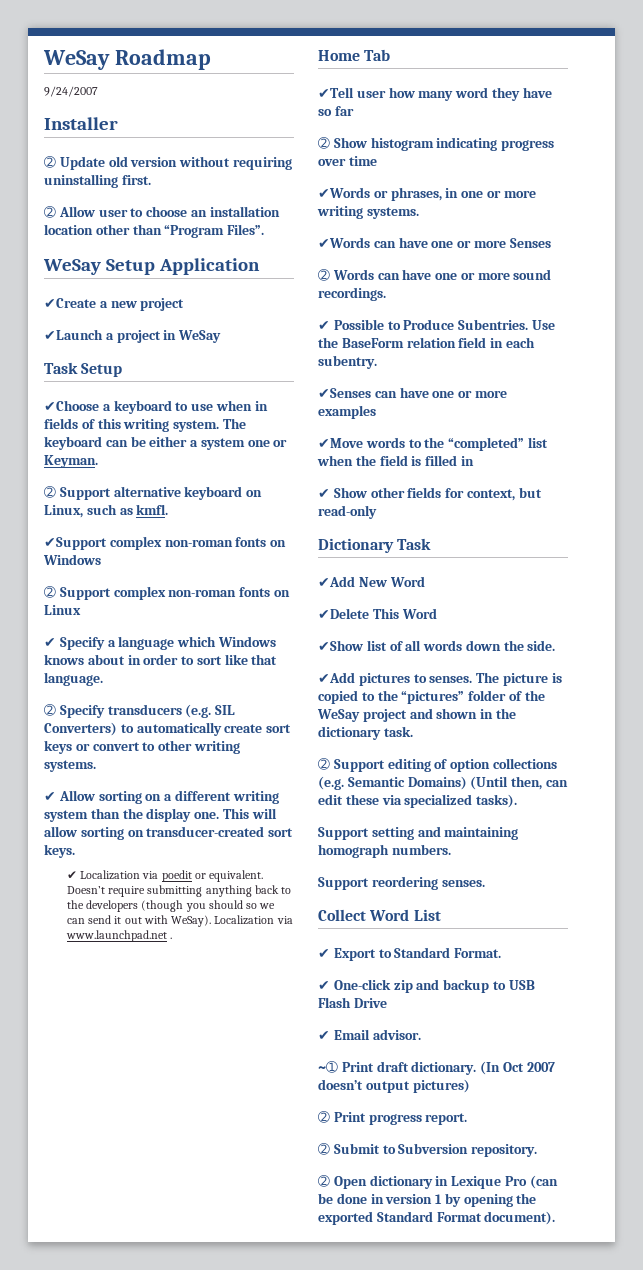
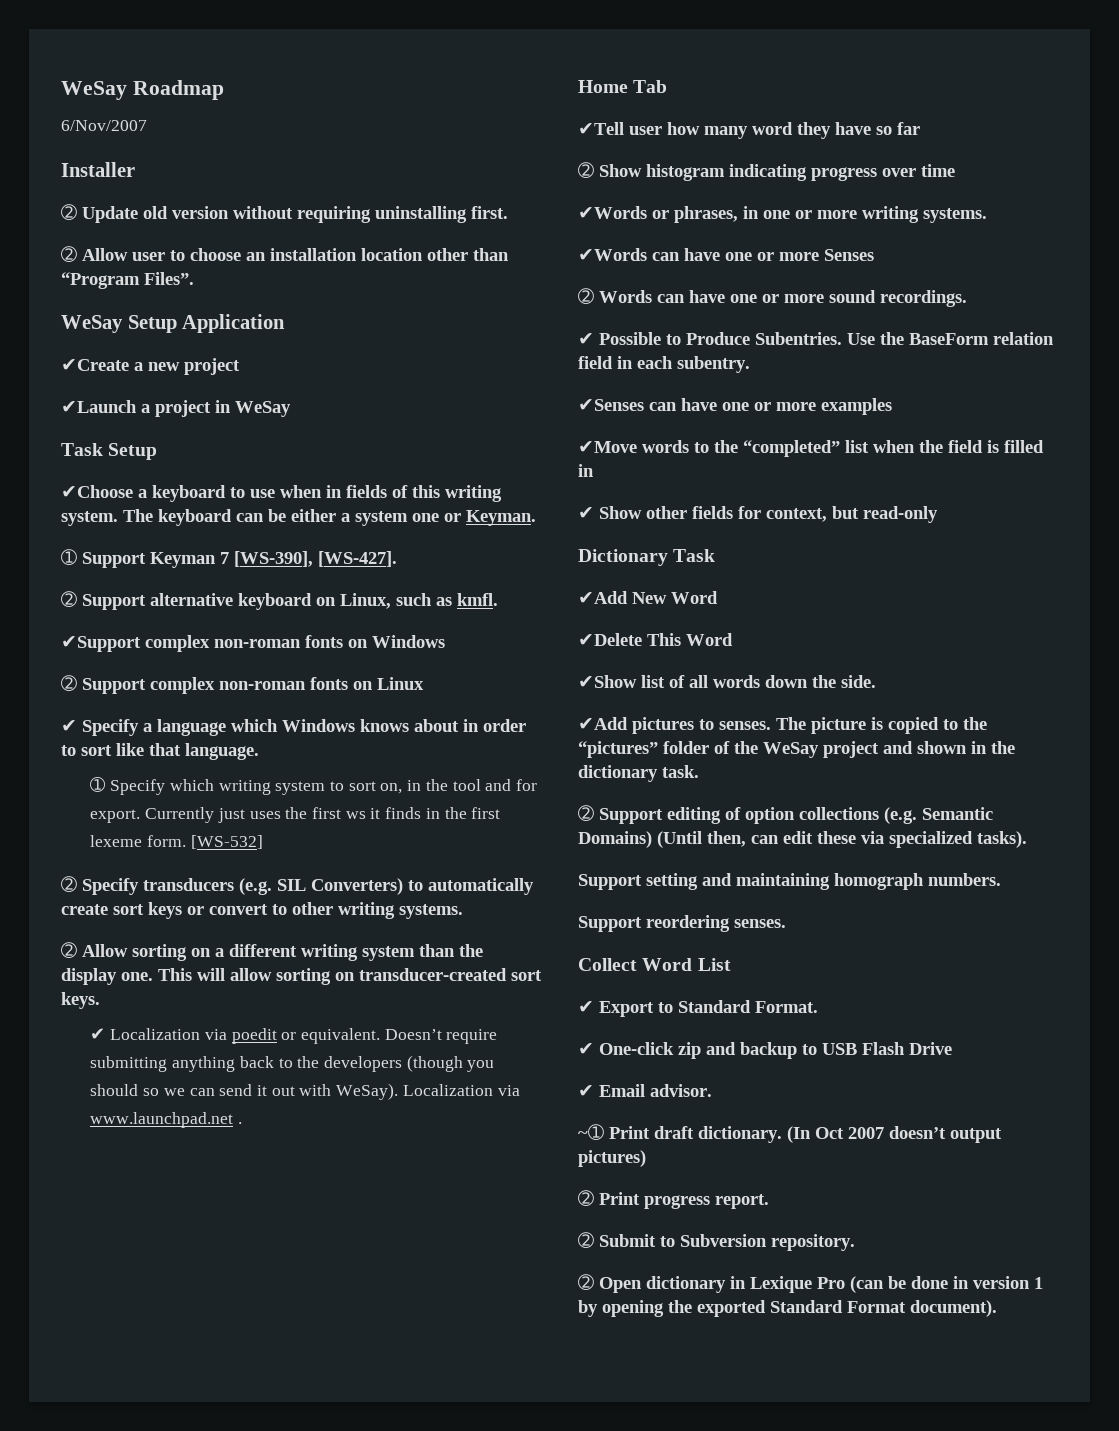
- 9/24/2007
+ 6/Nov/2007
+ ➀ Support Keyman 7 [WS-390], [WS-427].
+ ➀ Specify which writing system to sort on, in the tool and for export. Currently just uses the first ws it finds in the first lexeme form. [WS-532]
- ✔ Allow sorting on a different writing system than the display one.
+ ➁ Allow sorting on a different writing system than the display one.

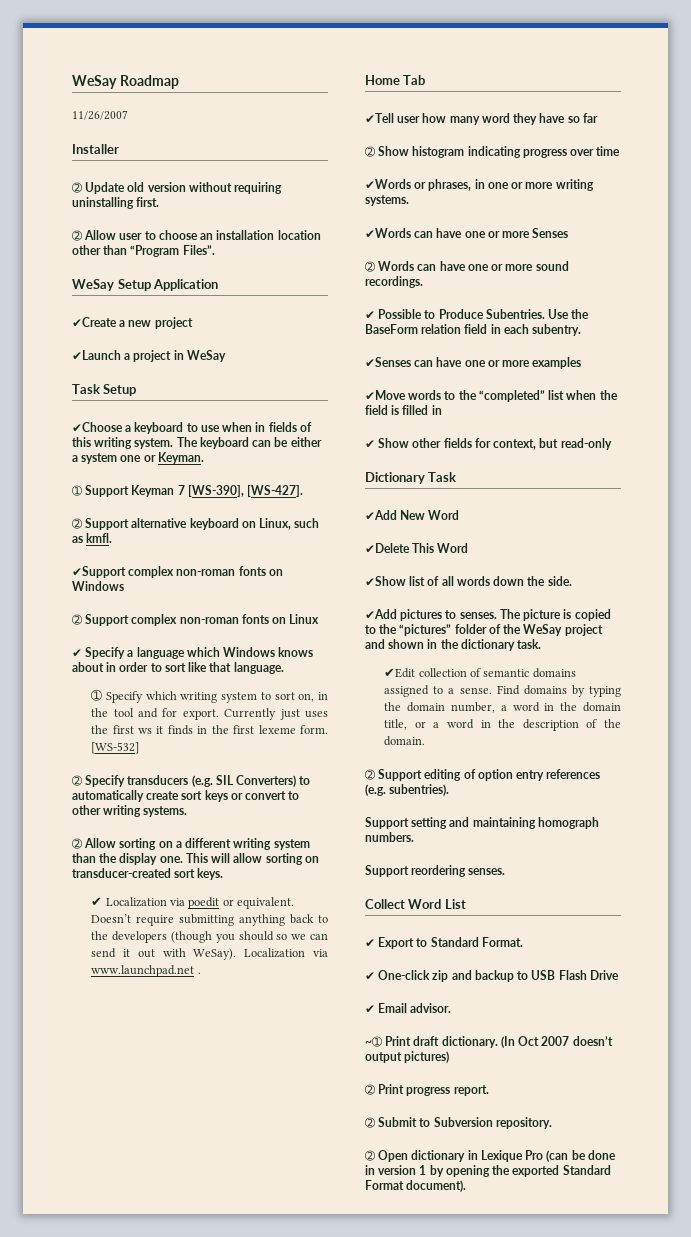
- 6/Nov/2007
+ 11/26/2007
+ ✔Edit collection of semantic domains assigned to a sense. Find domains by typing the domain number, a word in the domain title, or a word in the description of the domain.
- ➁ Support editing of option collections (e.g. Semantic Domains) (Until then, can edit these via specialized tasks).
+ ➁ Support editing of option entry references (e.g. subentries).

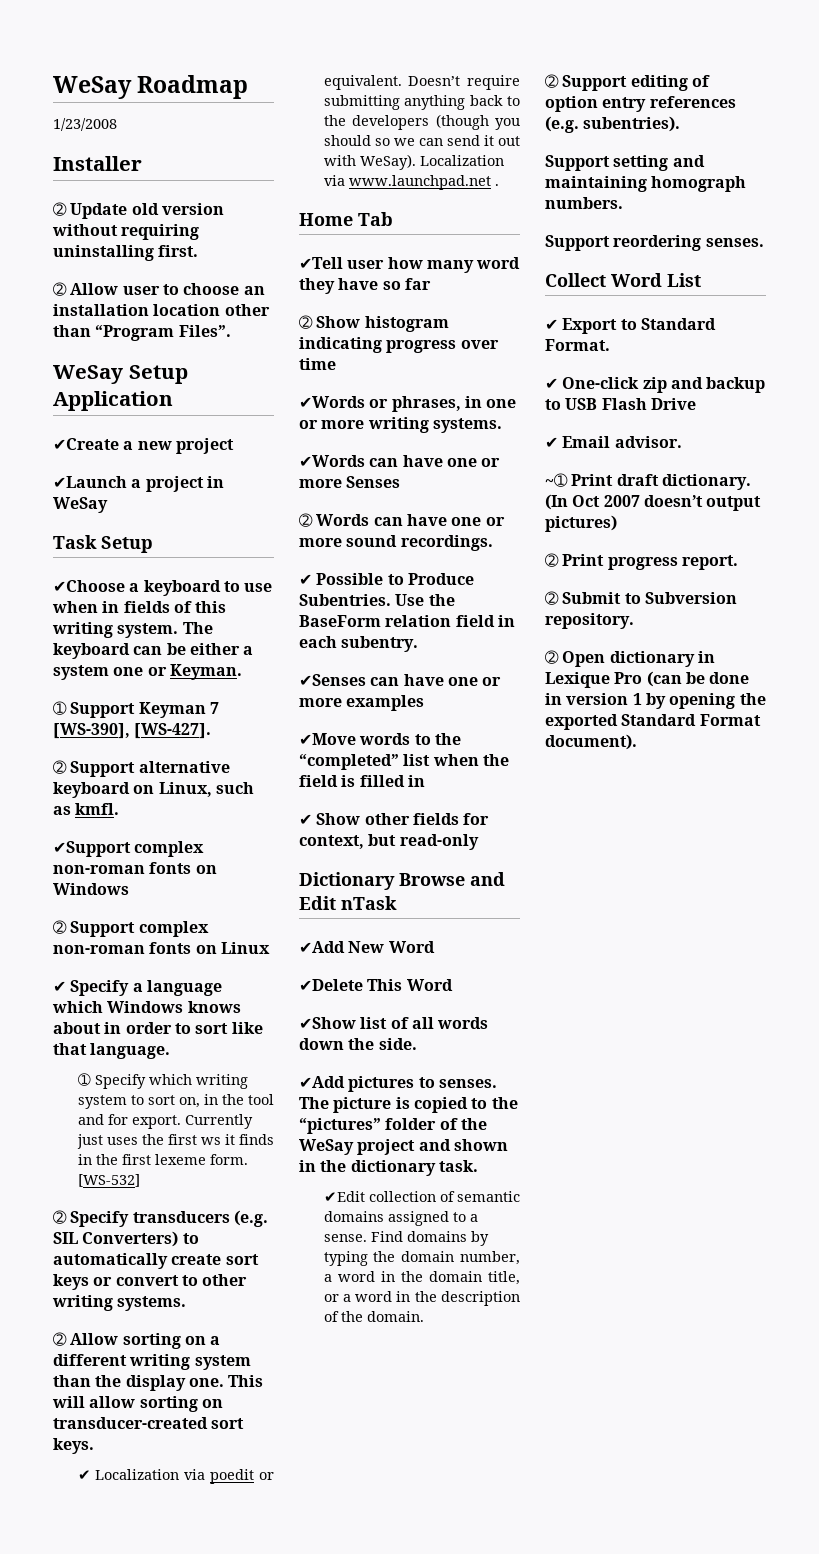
- 11/26/2007
+ 1/23/2008
- Dictionary Task
+ Dictionary Browse and Edit nTask

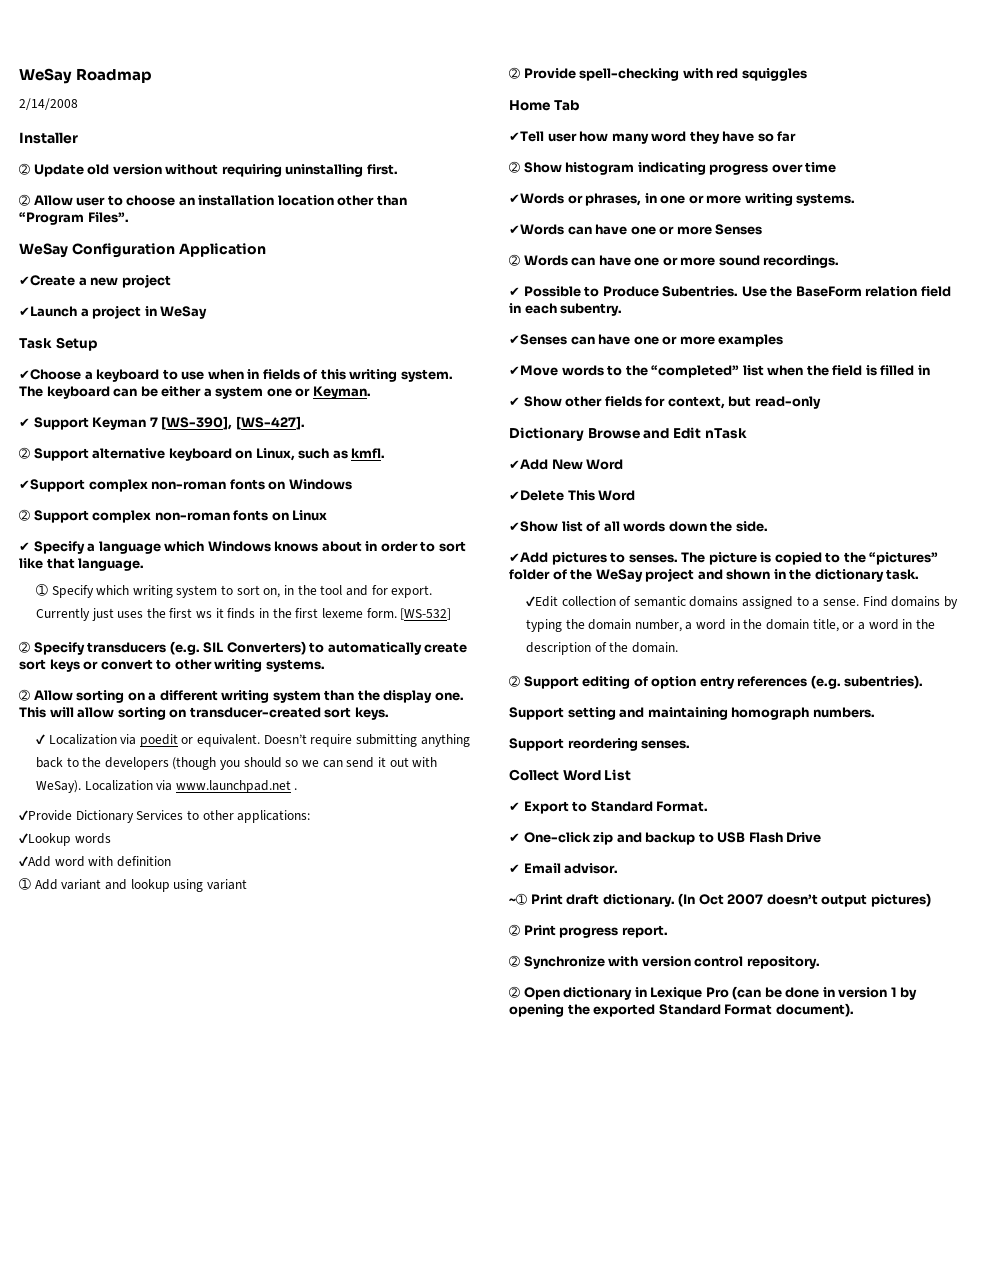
- 1/23/2008
+ 2/14/2008
- WeSay Setup Application
+ WeSay Configuration Application
- ➀ Support Keyman 7 [WS-390], [WS-427].
+ ✔ Support Keyman 7 [WS-390], [WS-427].
+ ✔Provide Dictionary Services to other applications:
+ ✔Lookup words
+ ✔Add word with definition
+ ➀ Add variant and lookup using variant
+ ➁ Provide spell-checking with red squiggles
- ➁ Submit to Subversion repository.
+ ➁ Synchronize with version control repository.

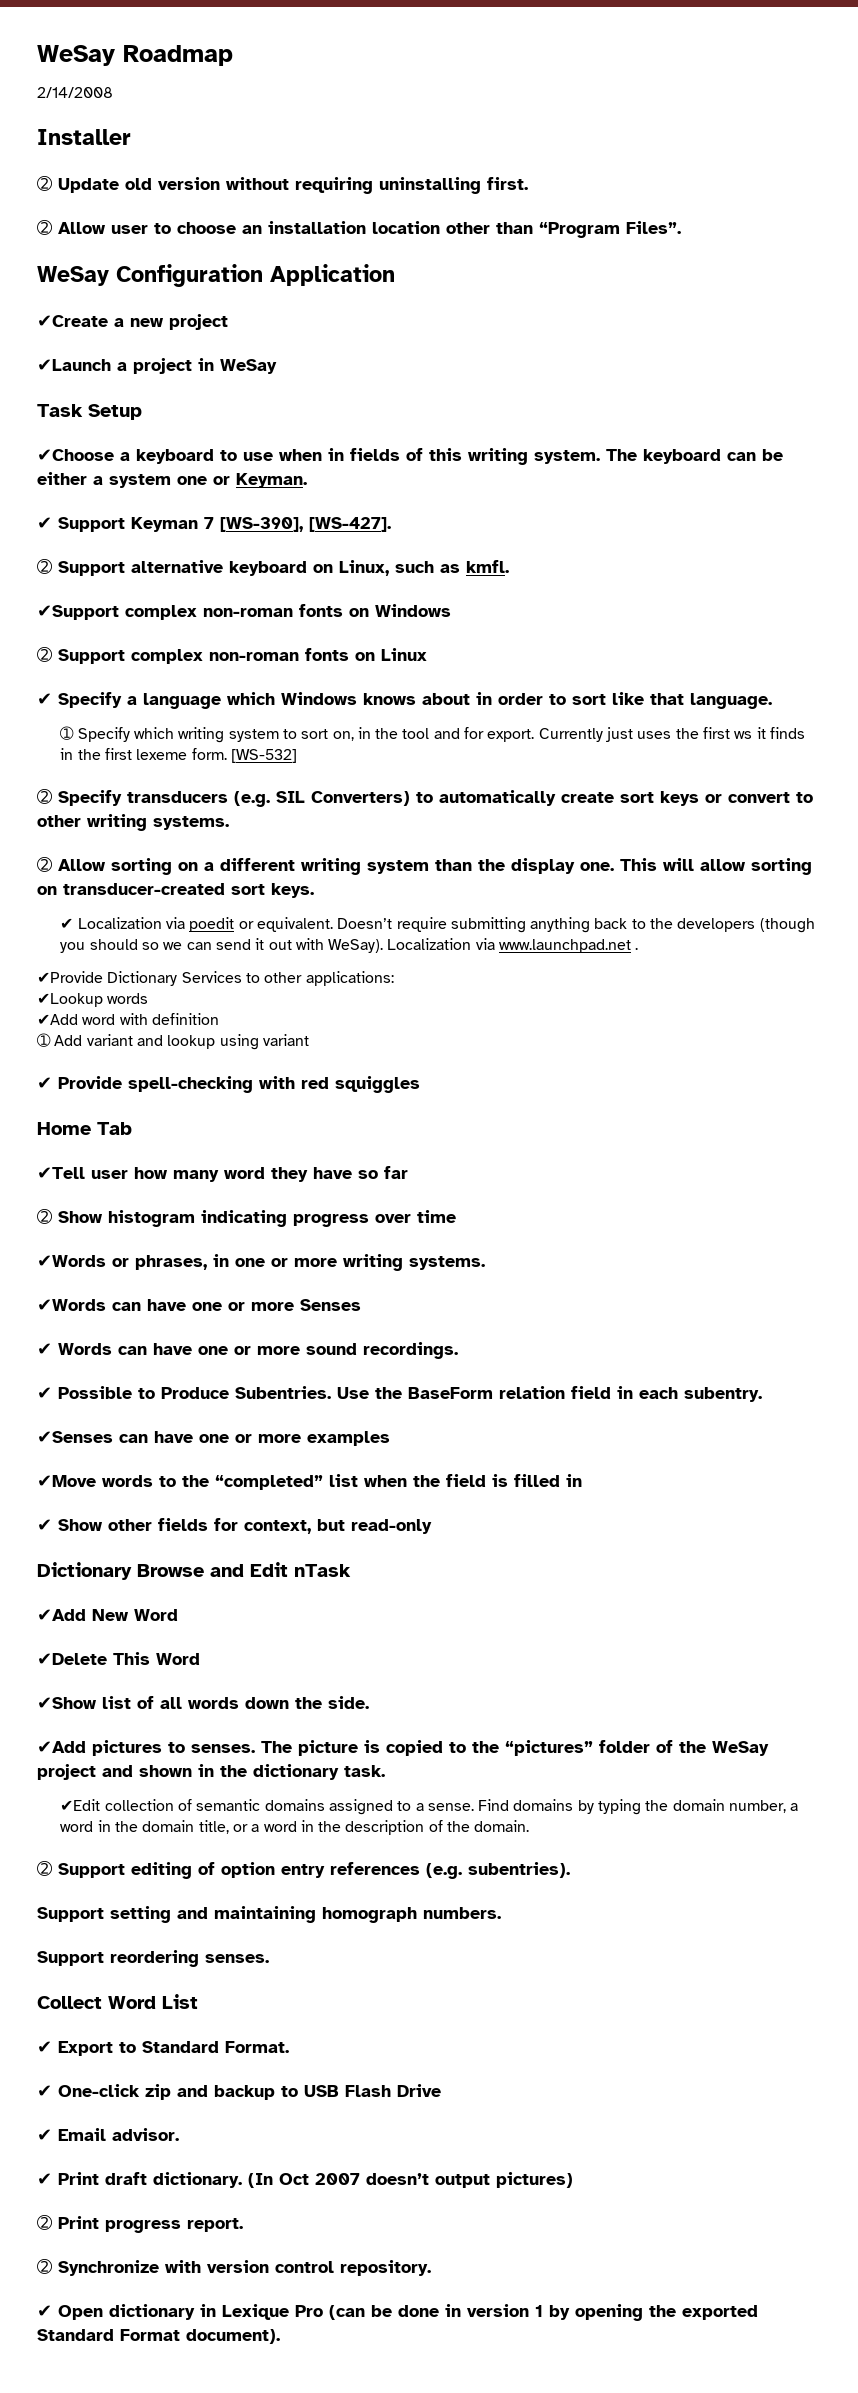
- ➁ Provide spell-checking with red squiggles
+ ✔ Provide spell-checking with red squiggles
- ➁ Words can have one or more sound recordings.
+ ✔ Words can have one or more sound recordings.
- ~➀ Print draft dictionary.
+ ✔ Print draft dictionary.
- ➁ Open dictionary in Lexique Pro (can be done in version 1 by opening the exported Standard Format document).
+ ✔ Open dictionary in Lexique Pro (can be done in version 1 by opening the exported Standard Format document).

